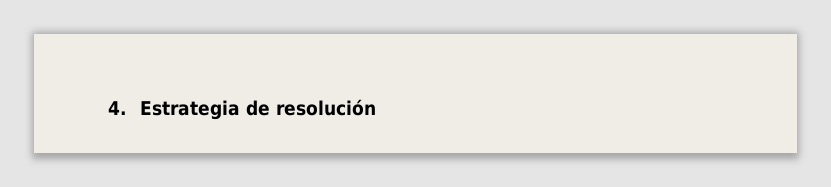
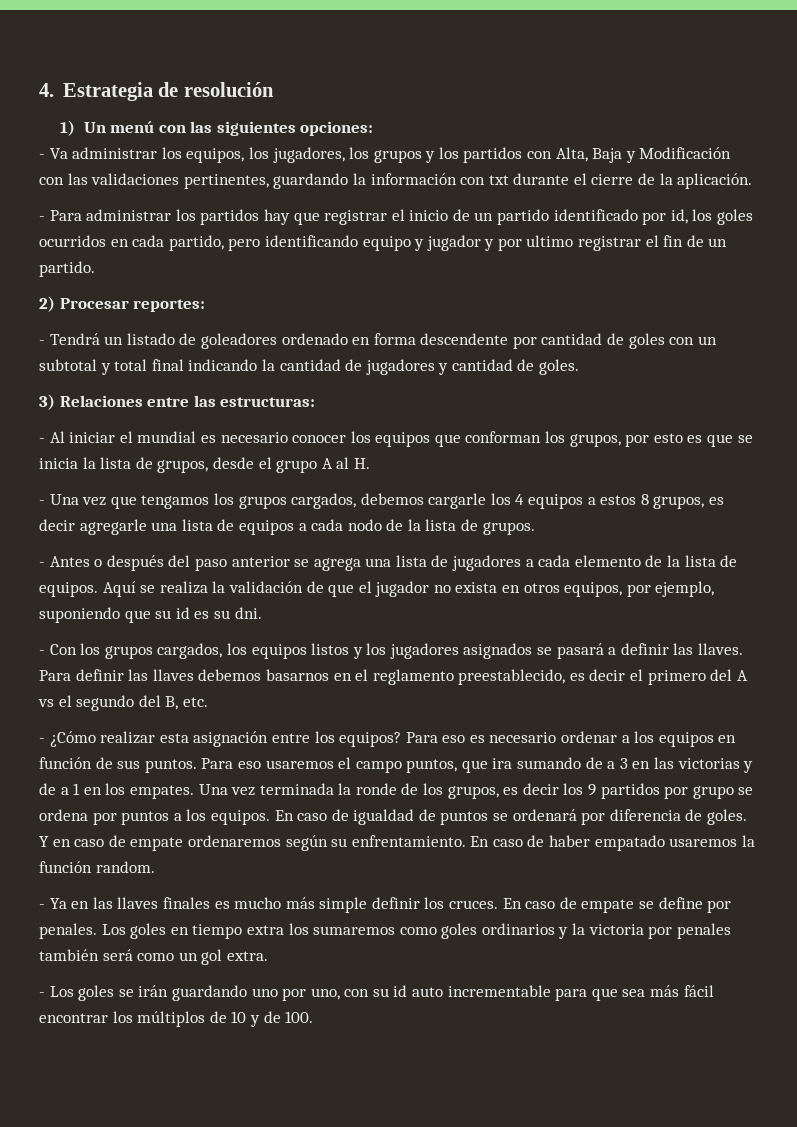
+ 1) Un menú con las siguientes opciones:
+ - Va administrar los equipos, los jugadores, los grupos y los partidos con Alta, Baja y Modificación con las validaciones pertinentes, guardando la información con txt durante el cierre de la aplicación.
+ - Para administrar los partidos hay que registrar el inicio de un partido identificado por id, los goles ocurridos en cada partido, pero identificando equipo y jugador y por ultimo registrar el fin de un partido.
+ 2) Procesar reportes:
+ - Tendrá un listado de goleadores ordenado en forma descendente por cantidad de goles con un subtotal y total final indicando la cantidad de jugadores y cantidad de goles.
+ 3) Relaciones entre las estructuras:
+ - Al iniciar el mundial es necesario conocer los equipos que conforman los grupos, por esto es que se inicia la lista de grupos, desde el grupo A al H.
+ - Una vez que tengamos los grupos cargados, debemos cargarle los 4 equipos a estos 8 grupos, es decir agregarle una lista de equipos a cada nodo de la lista de grupos.
+ - Antes o después del paso anterior se agrega una lista de jugadores a cada elemento de la lista de equipos. Aquí se realiza la validación de que el jugador no exista en otros equipos, por ejemplo, suponiendo que su id es su dni.
+ - Con los grupos cargados, los equipos listos y los jugadores asignados se pasará a definir las llaves. Para definir las llaves debemos basarnos en el reglamento preestablecido, es decir el primero del A vs el segundo del B, etc.
+ - ¿Cómo realizar esta asignación entre los equipos? Para eso es necesario ordenar a los equipos en función de sus puntos. Para eso usaremos el campo puntos, que ira sumando de a 3 en las victorias y de a 1 en los empates. Una vez terminada la ronde de los grupos, es decir los 9 partidos por grupo se ordena por puntos a los equipos. En caso de igualdad de puntos se ordenará por diferencia de goles. Y en caso de empate ordenaremos según su enfrentamiento. En caso de haber empatado usaremos la función random.
+ - Ya en las llaves finales es mucho más simple definir los cruces. En caso de empate se define por penales. Los goles en tiempo extra los sumaremos como goles ordinarios y la victoria por penales también será como un gol extra.
+ - Los goles se irán guardando uno por uno, con su id auto incrementable para que sea más fácil encontrar los múltiplos de 10 y de 100.

